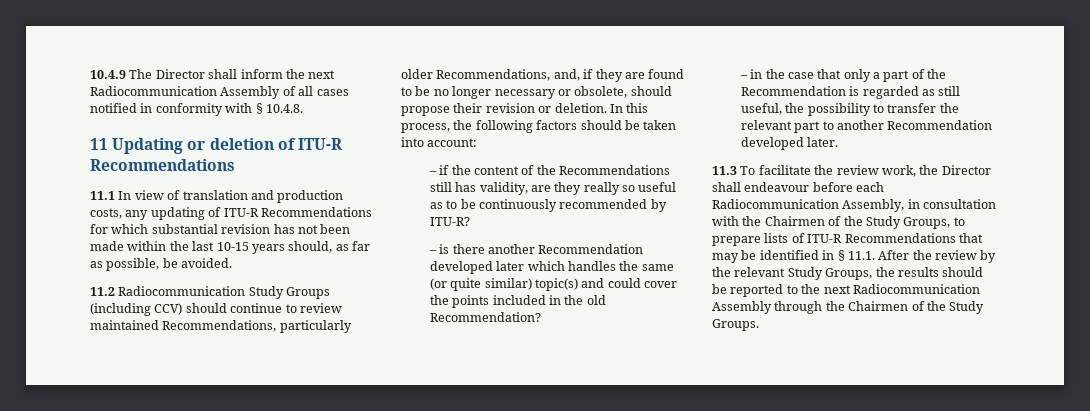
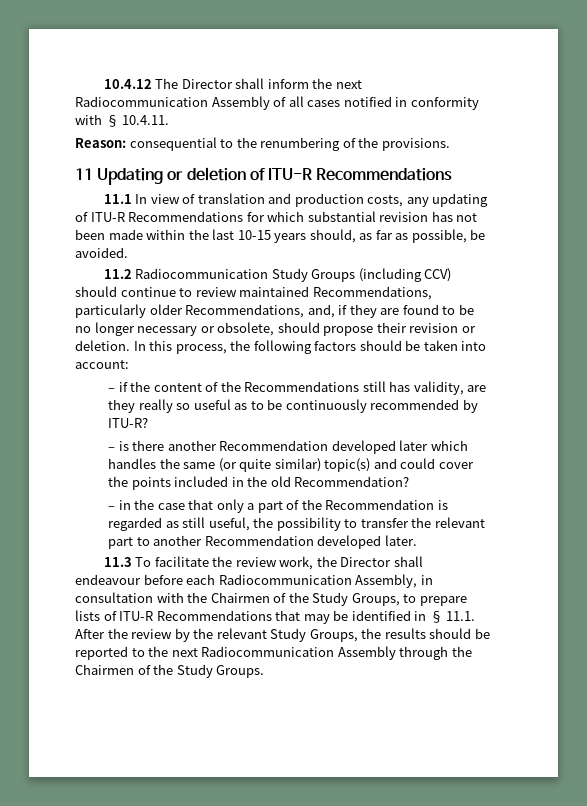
- 10.4.9 The Director shall inform the next Radiocommunication Assembly of all cases notified in conformity with § 10.4.8.
+ 10.4.12 The Director shall inform the next Radiocommunication Assembly of all cases notified in conformity with § 10.4.11.
+ Reason: consequential to the renumbering of the provisions.

